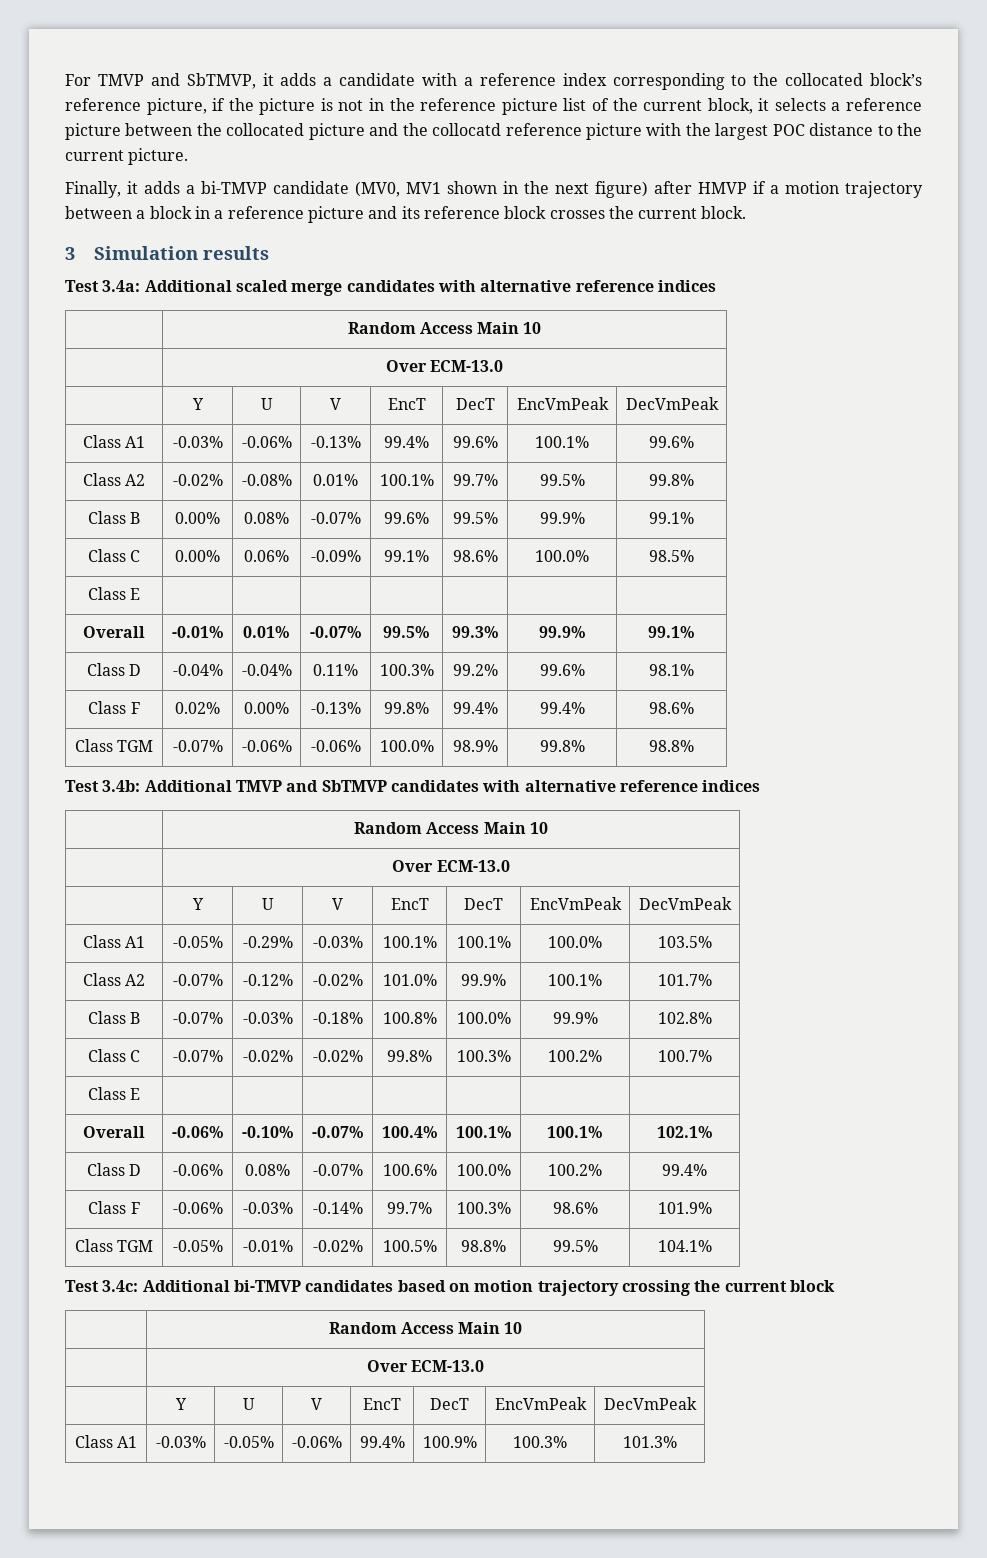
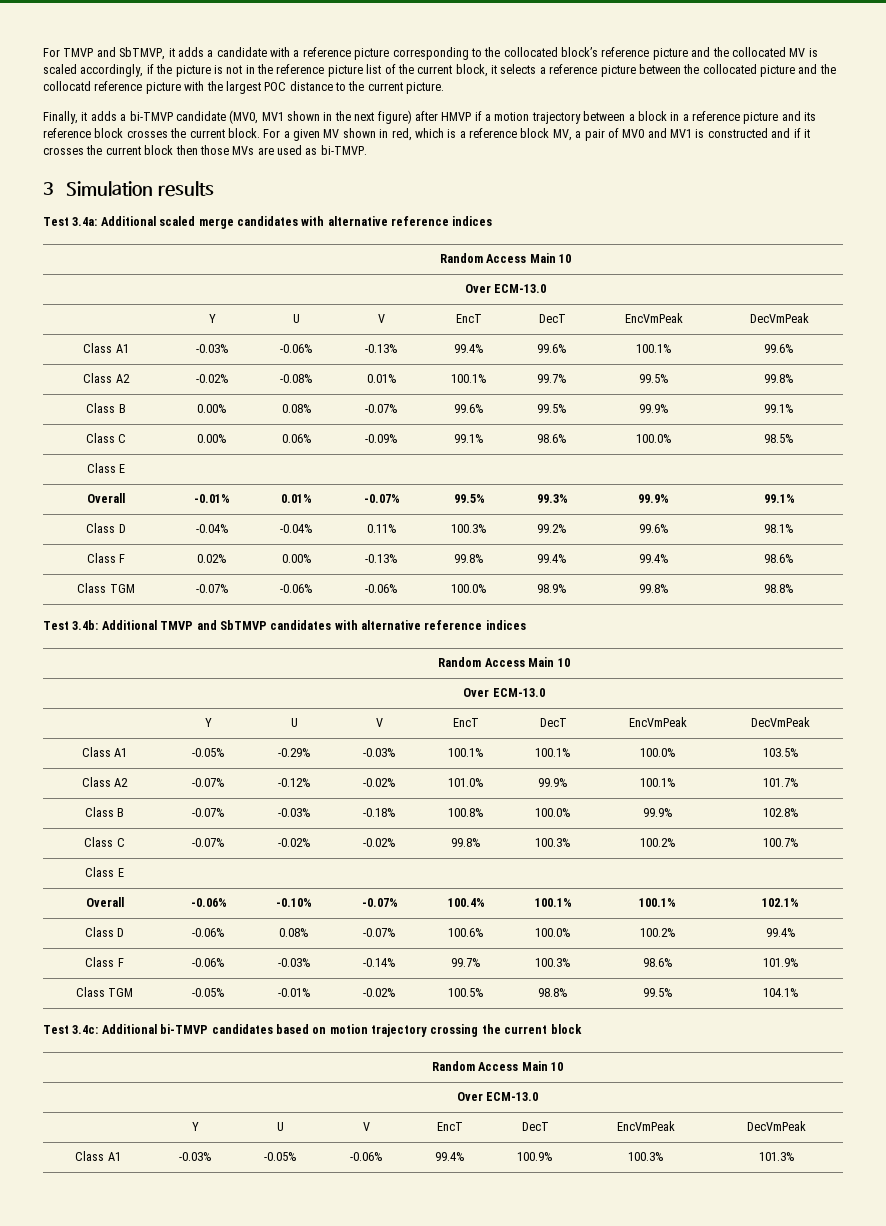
- For TMVP and SbTMVP, it adds a candidate with a reference index corresponding to the collocated block’s reference picture, if the picture is not in the reference picture list of the current block, it selects a reference picture between the collocated picture and the collocatd reference picture with the largest POC distance to the current picture.
+ For TMVP and SbTMVP, it adds a candidate with a reference picture corresponding to the collocated block’s reference picture and the collocated MV is scaled accordingly, if the picture is not in the reference picture list of the current block, it selects a reference picture between the collocated picture and the collocatd reference picture with the largest POC distance to the current picture.
+ For a given MV shown in red, which is a reference block MV, a pair of MV0 and MV1 is constructed and if it crosses the current block then those MVs are used as bi-TMVP.

